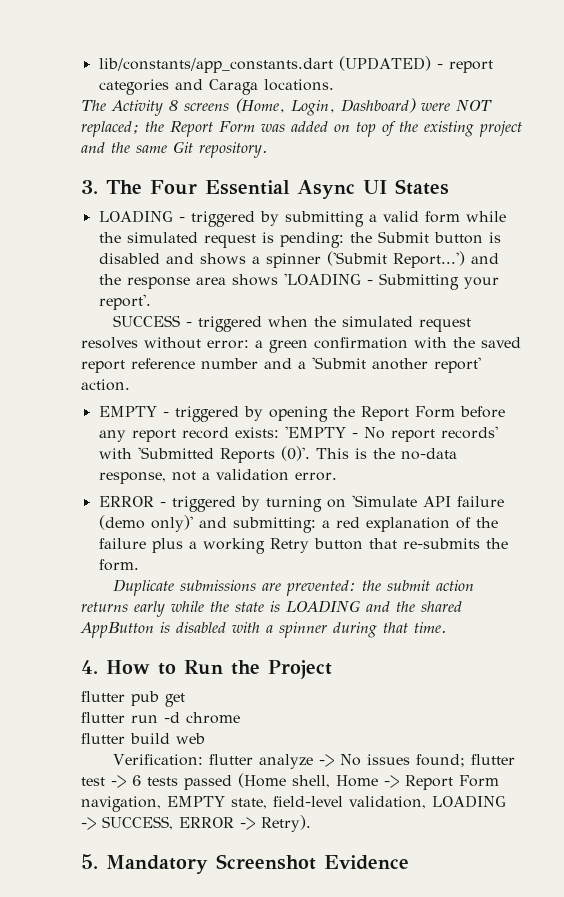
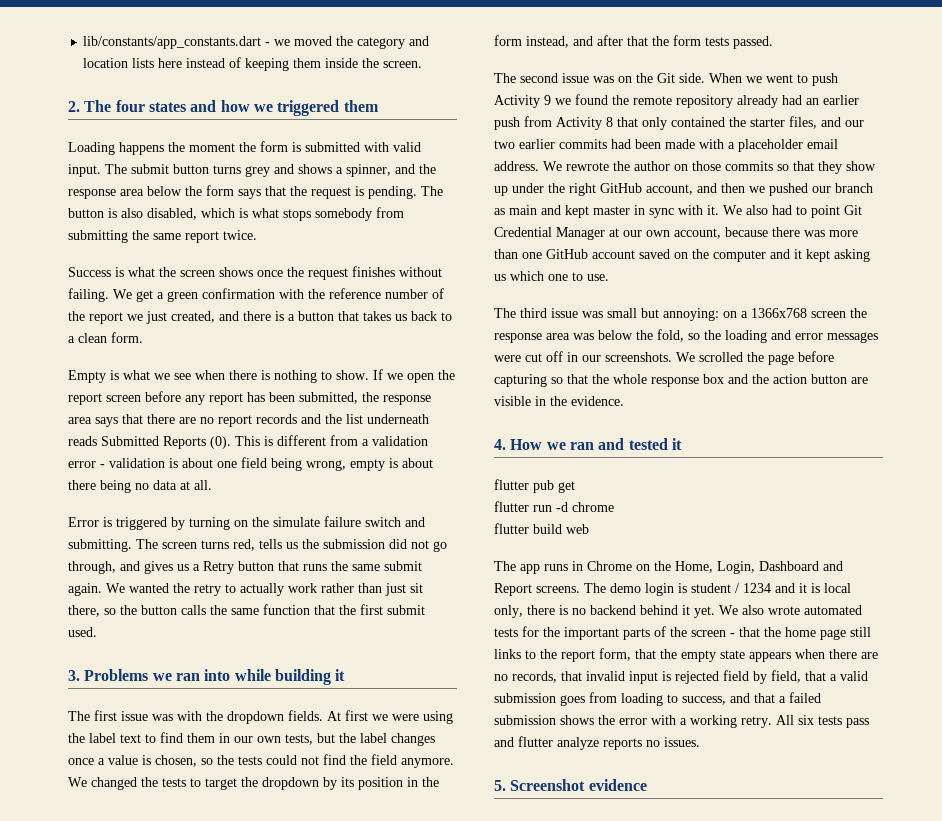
- lib/constants/app_constants.dart (UPDATED) - report categories and Caraga locations.
- The Activity 8 screens (Home, Login, Dashboard) were NOT replaced; the Report Form was added on top of the existing project and the same Git repository.
- 3. The Four Essential Async UI States
- LOADING - triggered by submitting a valid form while the simulated request is pending: the Submit button is disabled and shows a spinner ('Submit Report...') and the response area shows 'LOADING - Submitting your report'.
- SUCCESS - triggered when the simulated request resolves without error: a green confirmation with the saved report reference number and a 'Submit another report' action.
- EMPTY - triggered by opening the Report Form before any report record exists: 'EMPTY - No report records' with 'Submitted Reports (0)'. This is the no-data response, not a validation error.
- ERROR - triggered by turning on 'Simulate API failure (demo only)' and submitting: a red explanation of the failure plus a working Retry button that re-submits the form.
- Duplicate submissions are prevented: the submit action returns early while the state is LOADING and the shared AppButton is disabled with a spinner during that time.
- 4. How to Run the Project
+ lib/constants/app_constants.dart - we moved the category and location lists here instead of keeping them inside the screen.
+ 2. The four states and how we triggered them
+ Loading happens the moment the form is submitted with valid input. The submit button turns grey and shows a spinner, and the response area below the form says that the request is pending. The button is also disabled, which is what stops somebody from submitting the same report twice.
+ Success is what the screen shows once the request finishes without failing. We get a green confirmation with the reference number of the report we just created, and there is a button that takes us back to a clean form.
+ Empty is what we see when there is nothing to show. If we open the report screen before any report has been submitted, the response area says that there are no report records and the list underneath reads Submitted Reports (0). This is different from a validation error - validation is about one field being wrong, empty is about there being no data at all.
+ Error is triggered by turning on the simulate failure switch and submitting. The screen turns red, tells us the submission did not go through, and gives us a Retry button that runs the same submit again. We wanted the retry to actually work rather than just sit there, so the button calls the same function that the first submit used.
+ 3. Problems we ran into while building it
+ The first issue was with the dropdown fields. At first we were using the label text to find them in our own tests, but the label changes once a value is chosen, so the tests could not find the field anymore. We changed the tests to target the dropdown by its position in the form instead, and after that the form tests passed.
+ The second issue was on the Git side. When we went to push Activity 9 we found the remote repository already had an earlier push from Activity 8 that only contained the starter files, and our two earlier commits had been made with a placeholder email address. We rewrote the author on those commits so that they show up under the right GitHub account, and then we pushed our branch as main and kept master in sync with it. We also had to point Git Credential Manager at our own account, because there was more than one GitHub account saved on the computer and it kept asking us which one to use.
+ The third issue was small but annoying: on a 1366x768 screen the response area was below the fold, so the loading and error messages were cut off in our screenshots. We scrolled the page before capturing so that the whole response box and the action button are visible in the evidence.
+ 4. How we ran and tested it
- Verification: flutter analyze -> No issues found; flutter test -> 6 tests passed (Home shell, Home -> Report Form navigation, EMPTY state, field-level validation, LOADING -> SUCCESS, ERROR -> Retry).
- 5. Mandatory Screenshot Evidence
+ The app runs in Chrome on the Home, Login, Dashboard and Report screens. The demo login is student / 1234 and it is local only, there is no backend behind it yet. We also wrote automated tests for the important parts of the screen - that the home page still links to the report form, that the empty state appears when there are no records, that invalid input is rejected field by field, that a valid submission goes from loading to success, and that a failed submission shows the error with a working retry. All six tests pass and flutter analyze reports no issues.
+ 5. Screenshot evidence

